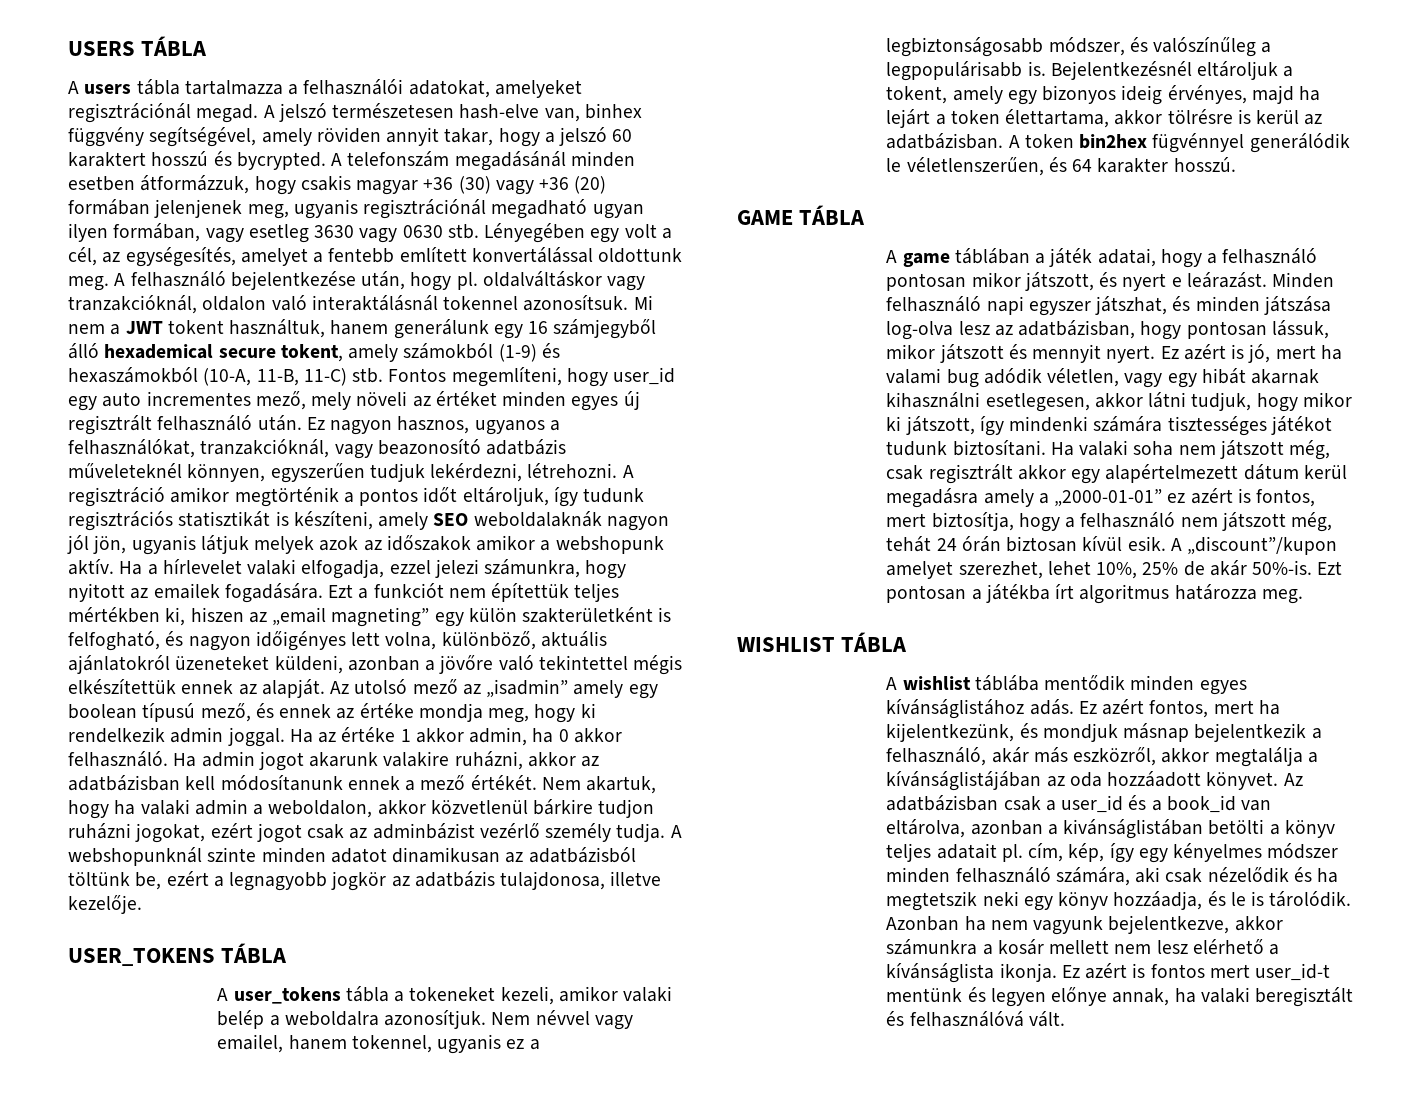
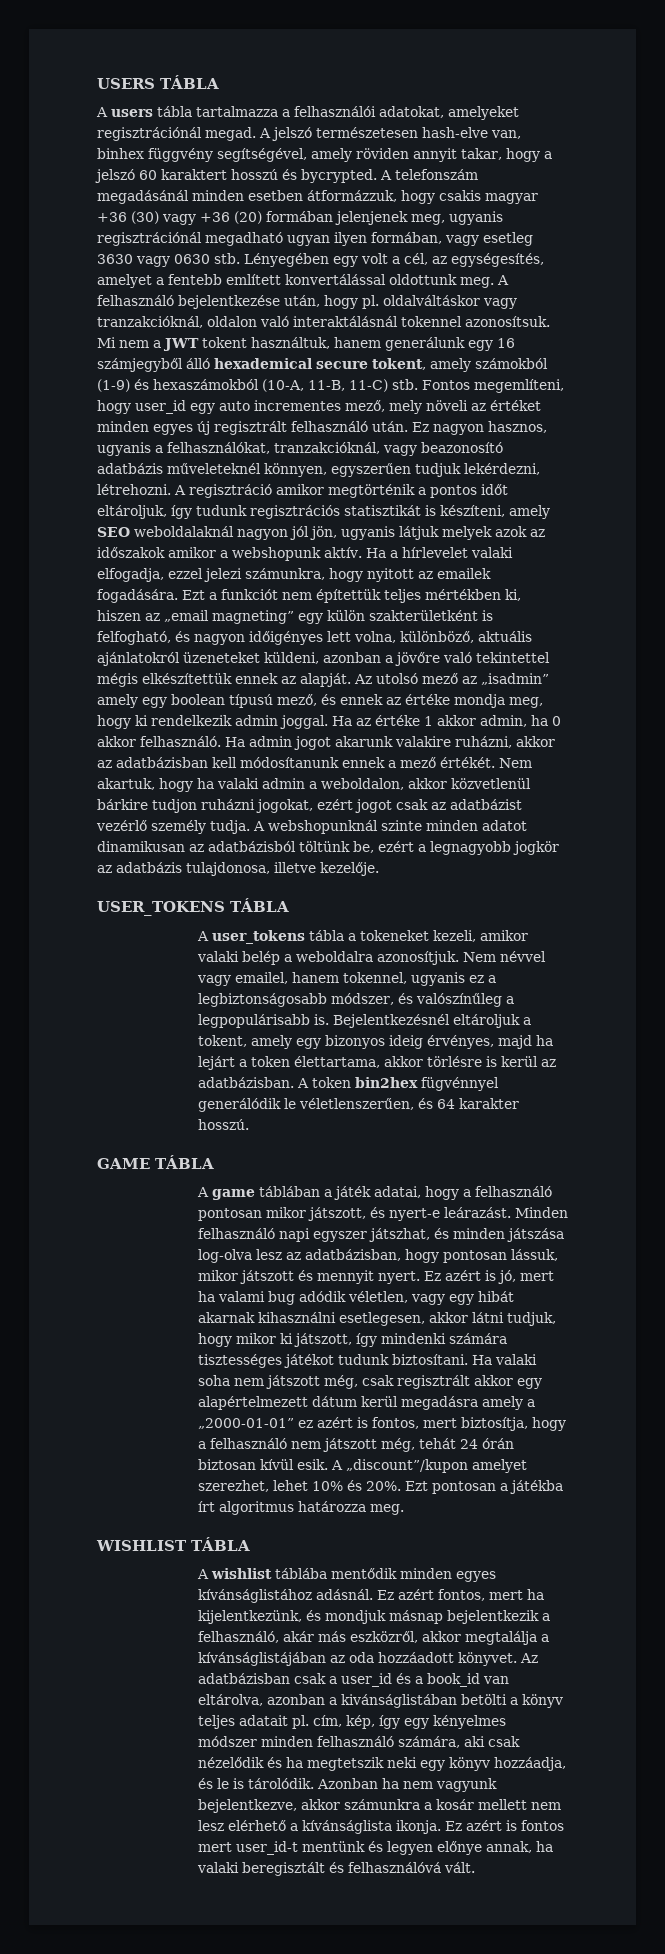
- Ez nagyon hasznos, ugyanos a felhasználókat, tranzakcióknál, vagy beazonosító adatbázis műveleteknél könnyen, egyszerűen tudjuk lekérdezni, létrehozni.
+ Ez nagyon hasznos, ugyanis a felhasználókat, tranzakcióknál, vagy beazonosító adatbázis műveleteknél könnyen, egyszerűen tudjuk lekérdezni, létrehozni.
- A regisztráció amikor megtörténik a pontos időt eltároljuk, így tudunk regisztrációs statisztikát is készíteni, amely SEO weboldalaknák nagyon jól jön, ugyanis látjuk melyek azok az időszakok amikor a webshopunk aktív.
+ A regisztráció amikor megtörténik a pontos időt eltároljuk, így tudunk regisztrációs statisztikát is készíteni, amely SEO weboldalaknál nagyon jól jön, ugyanis látjuk melyek azok az időszakok amikor a webshopunk aktív.
- Nem akartuk, hogy ha valaki admin a weboldalon, akkor közvetlenül bárkire tudjon ruházni jogokat, ezért jogot csak az adminbázist vezérlő személy tudja.
+ Nem akartuk, hogy ha valaki admin a weboldalon, akkor közvetlenül bárkire tudjon ruházni jogokat, ezért jogot csak az adatbázist vezérlő személy tudja.
- Bejelentkezésnél eltároljuk a tokent, amely egy bizonyos ideig érvényes, majd ha lejárt a token élettartama, akkor tölrésre is kerül az adatbázisban.
+ Bejelentkezésnél eltároljuk a tokent, amely egy bizonyos ideig érvényes, majd ha lejárt a token élettartama, akkor törlésre is kerül az adatbázisban.
- A game táblában a játék adatai, hogy a felhasználó pontosan mikor játszott, és nyert e leárazást.
+ A game táblában a játék adatai, hogy a felhasználó pontosan mikor játszott, és nyert-e leárazást.
- A „discount”/kupon amelyet szerezhet, lehet 10%, 25% de akár 50%-is.
+ A „discount”/kupon amelyet szerezhet, lehet 10% és 20%.
- A wishlist táblába mentődik minden egyes kívánságlistához adás.
+ A wishlist táblába mentődik minden egyes kívánságlistához adásnál.

